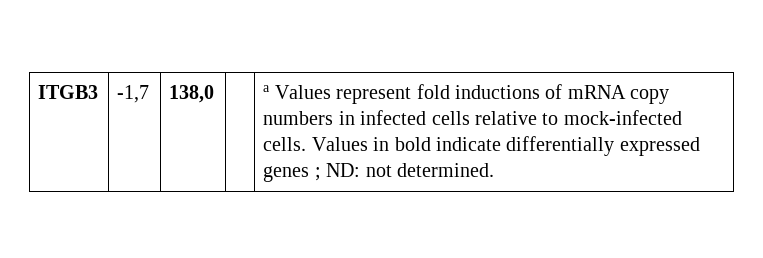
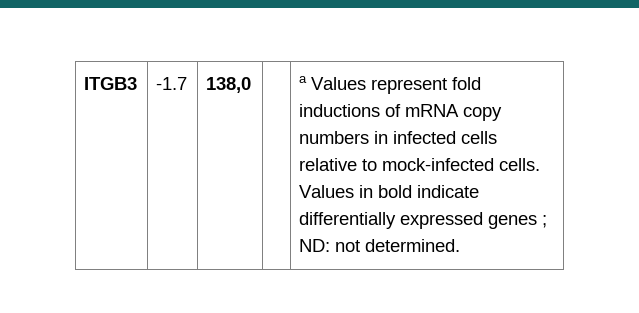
- ITGB3 | -1,7 | 138,0 | | a Values represent fold inductions of mRNA copy numbers in infected cells relative to mock-infected cells. Values in bold indicate differentially expressed genes ; ND: not determined.
+ ITGB3 | -1.7 | 138,0 | | a Values represent fold inductions of mRNA copy numbers in infected cells relative to mock-infected cells. Values in bold indicate differentially expressed genes ; ND: not determined.

